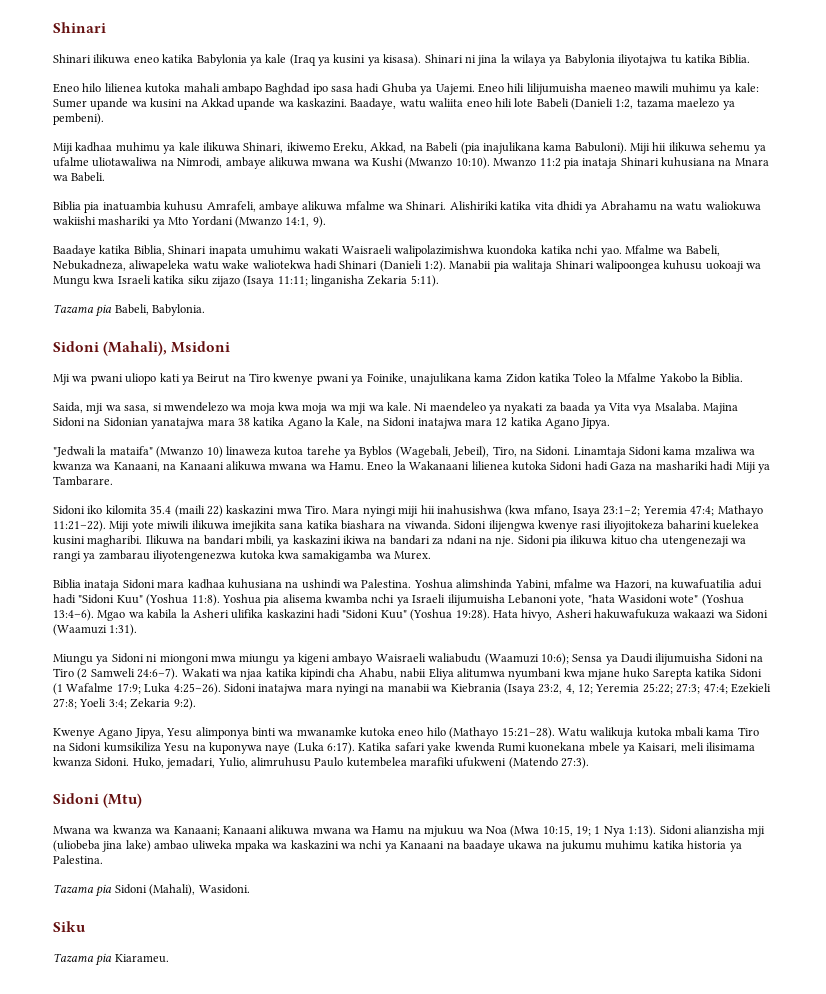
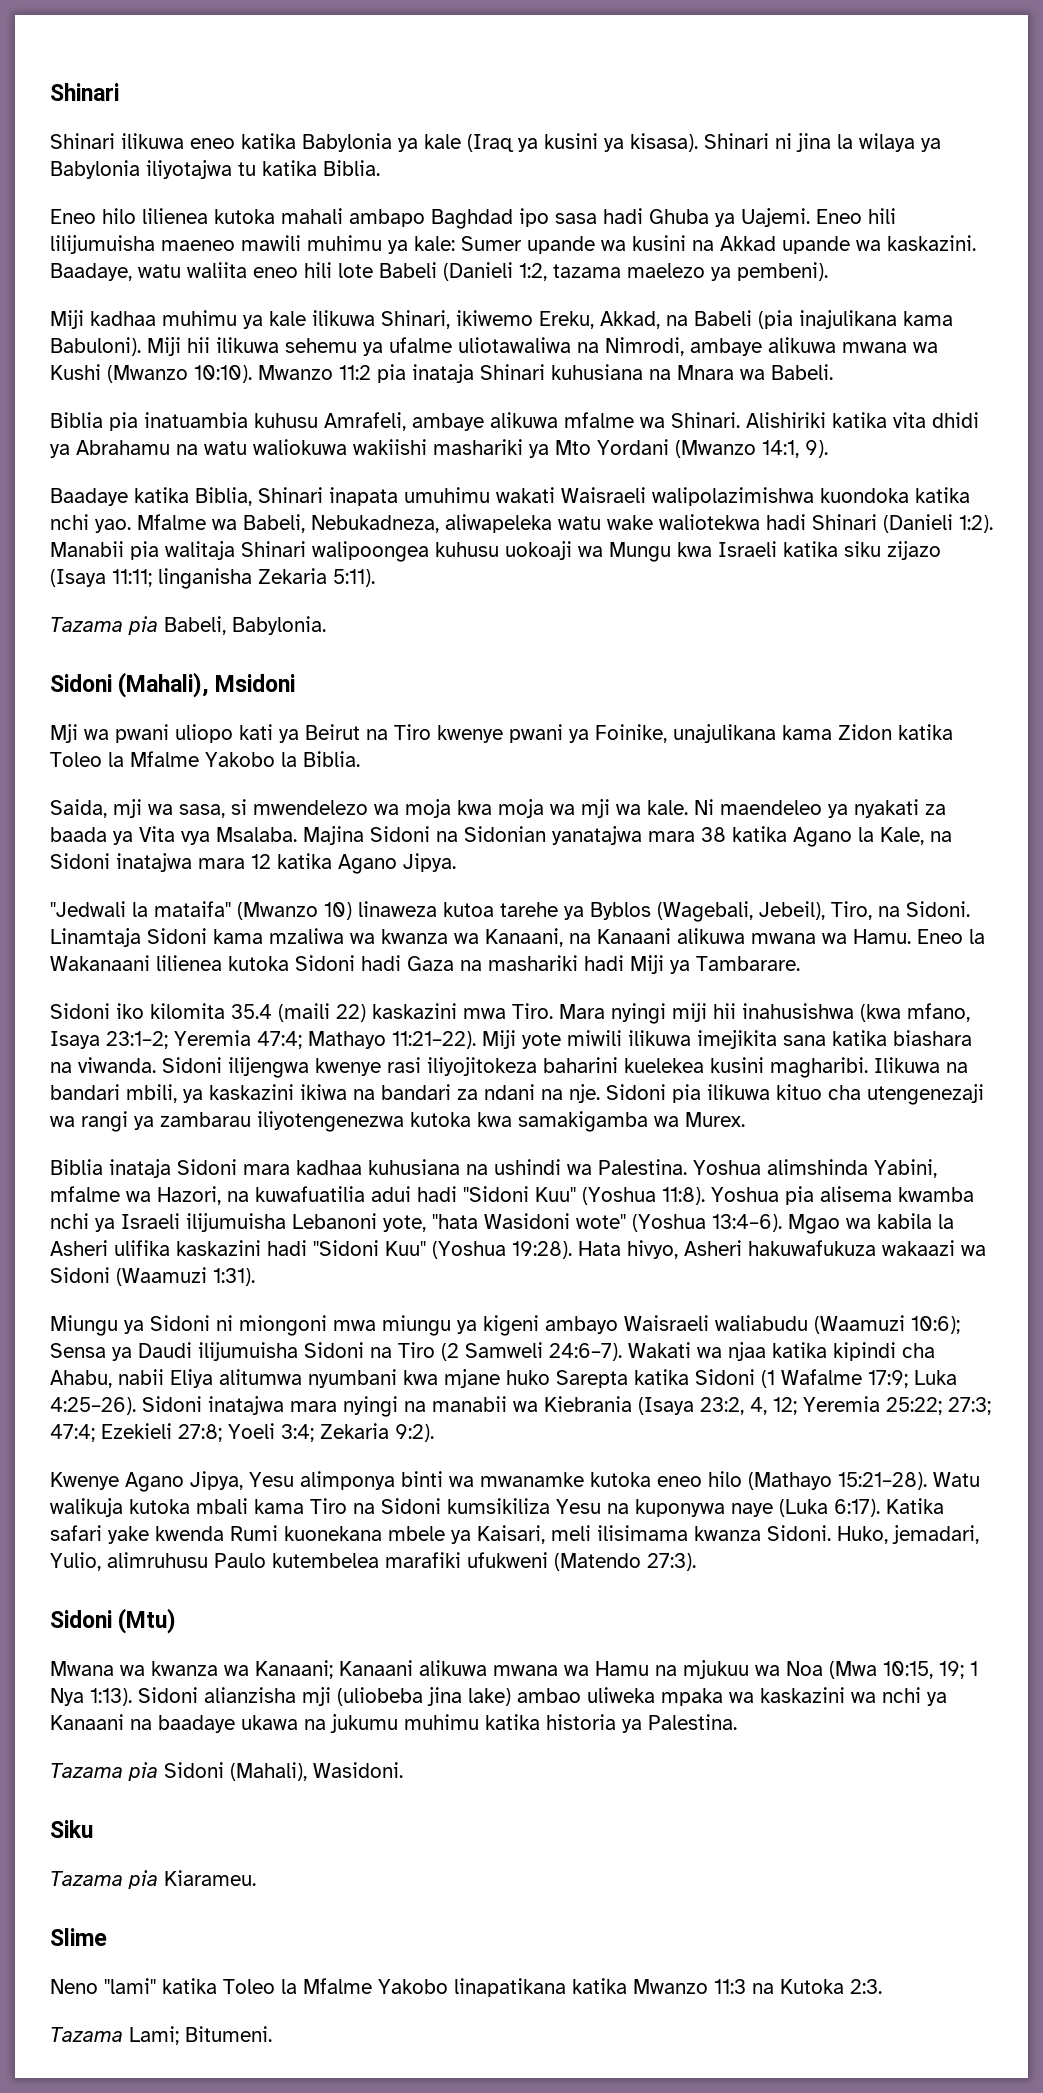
+ Slime
+ Neno "lami" katika Toleo la Mfalme Yakobo linapatikana katika Mwanzo 11:3 na Kutoka 2:3.
+ Tazama Lami; Bitumeni.

